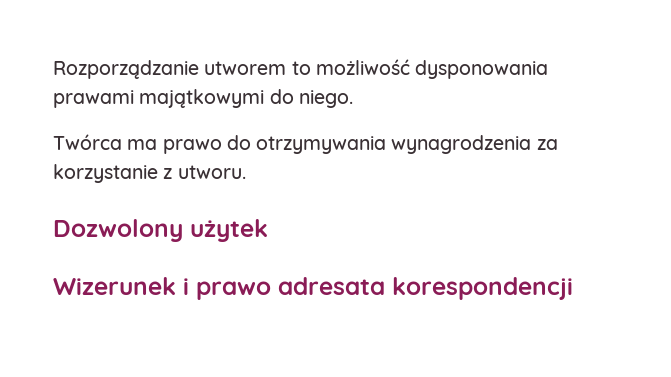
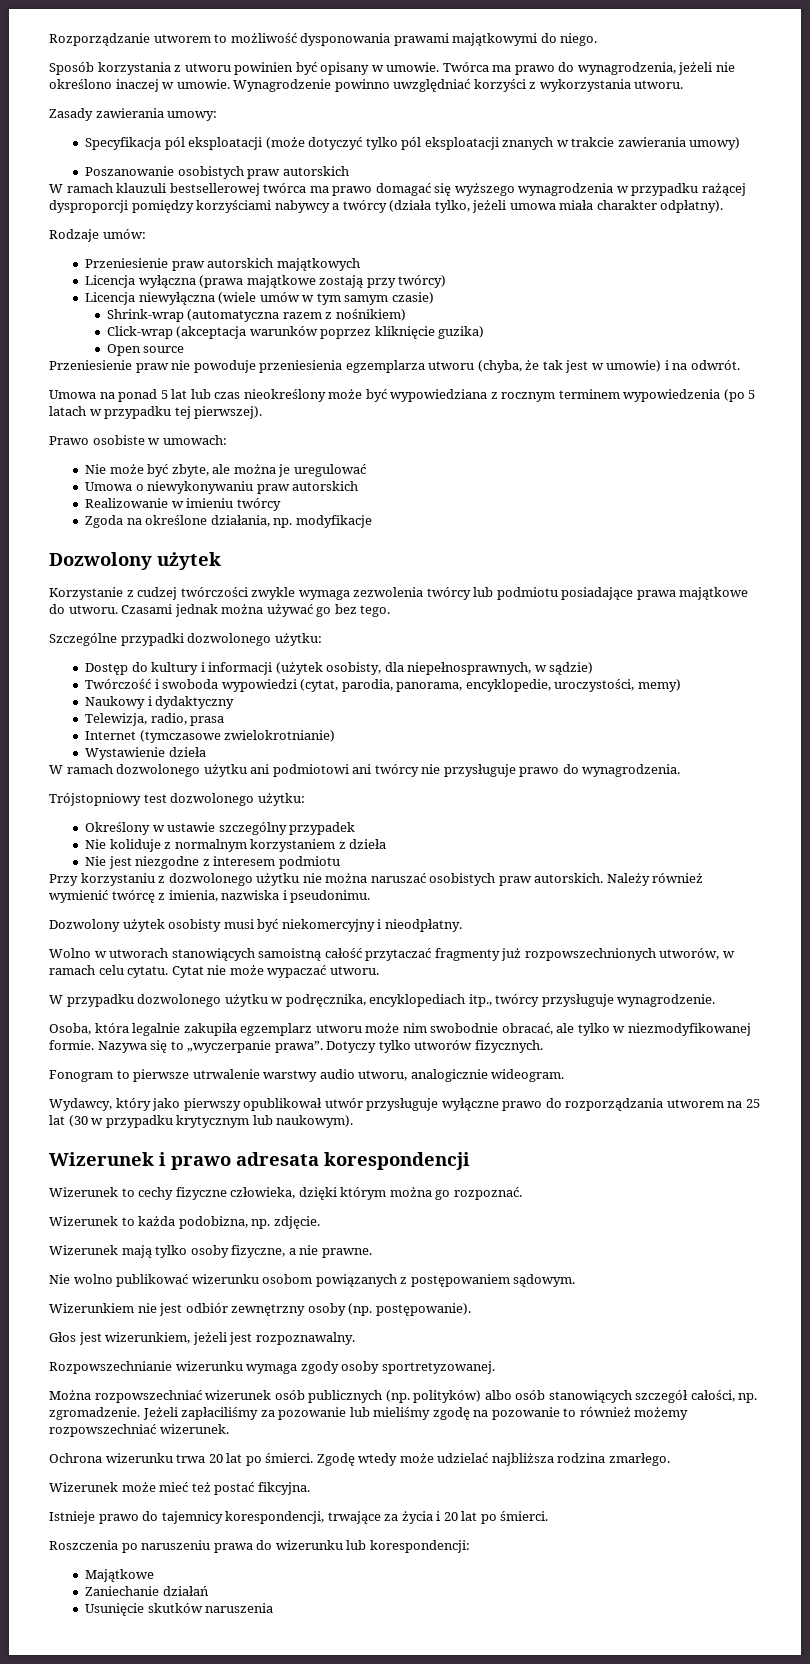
- Twórca ma prawo do otrzymywania wynagrodzenia za korzystanie z utworu.
+ Sposób korzystania z utworu powinien być opisany w umowie. Twórca ma prawo do wynagrodzenia, jeżeli nie określono inaczej w umowie. Wynagrodzenie powinno uwzględniać korzyści z wykorzystania utworu.
+ Zasady zawierania umowy:
+ Specyfikacja pól eksploatacji (może dotyczyć tylko pól eksploatacji znanych w trakcie zawierania umowy)
+ Poszanowanie osobistych praw autorskich
+ W ramach klauzuli bestsellerowej twórca ma prawo domagać się wyższego wynagrodzenia w przypadku rażącej dysproporcji pomiędzy korzyściami nabywcy a twórcy (działa tylko, jeżeli umowa miała charakter odpłatny).
+ Rodzaje umów:
+ Przeniesienie praw autorskich majątkowych
+ Licencja wyłączna (prawa majątkowe zostają przy twórcy)
+ Licencja niewyłączna (wiele umów w tym samym czasie)
+ Shrink-wrap (automatyczna razem z nośnikiem)
+ Click-wrap (akceptacja warunków poprzez kliknięcie guzika)
+ Open source
+ Przeniesienie praw nie powoduje przeniesienia egzemplarza utworu (chyba, że tak jest w umowie) i na odwrót.
+ Umowa na ponad 5 lat lub czas nieokreślony może być wypowiedziana z rocznym terminem wypowiedzenia (po 5 latach w przypadku tej pierwszej).
+ Prawo osobiste w umowach:
+ Nie może być zbyte, ale można je uregulować
+ Umowa o niewykonywaniu praw autorskich
+ Realizowanie w imieniu twórcy
+ Zgoda na określone działania, np. modyfikacje
  Dozwolony użytek
+ Korzystanie z cudzej twórczości zwykle wymaga zezwolenia twórcy lub podmiotu posiadające prawa majątkowe do utworu. Czasami jednak można używać go bez tego.
+ Szczególne przypadki dozwolonego użytku:
+ Dostęp do kultury i informacji (użytek osobisty, dla niepełnosprawnych, w sądzie)
+ Twórczość i swoboda wypowiedzi (cytat, parodia, panorama, encyklopedie, uroczystości, memy)
+ Naukowy i dydaktyczny
+ Telewizja, radio, prasa
+ Internet (tymczasowe zwielokrotnianie)
+ Wystawienie dzieła
+ W ramach dozwolonego użytku ani podmiotowi ani twórcy nie przysługuje prawo do wynagrodzenia.
+ Trójstopniowy test dozwolonego użytku:
+ Określony w ustawie szczególny przypadek
+ Nie koliduje z normalnym korzystaniem z dzieła
+ Nie jest niezgodne z interesem podmiotu
+ Przy korzystaniu z dozwolonego użytku nie można naruszać osobistych praw autorskich. Należy również wymienić twórcę z imienia, nazwiska i pseudonimu.
+ Dozwolony użytek osobisty musi być niekomercyjny i nieodpłatny.
+ Wolno w utworach stanowiących samoistną całość przytaczać fragmenty już rozpowszechnionych utworów, w ramach celu cytatu. Cytat nie może wypaczać utworu.
+ W przypadku dozwolonego użytku w podręcznika, encyklopediach itp., twórcy przysługuje wynagrodzenie.
+ Osoba, która legalnie zakupiła egzemplarz utworu może nim swobodnie obracać, ale tylko w niezmodyfikowanej formie. Nazywa się to „wyczerpanie prawa”. Dotyczy tylko utworów fizycznych.
+ Fonogram to pierwsze utrwalenie warstwy audio utworu, analogicznie wideogram.
+ Wydawcy, który jako pierwszy opublikował utwór przysługuje wyłączne prawo do rozporządzania utworem na 25 lat (30 w przypadku krytycznym lub naukowym).
+ Wizerunek to cechy fizyczne człowieka, dzięki którym można go rozpoznać.
+ Wizerunek to każda podobizna, np. zdjęcie.
+ Wizerunek mają tylko osoby fizyczne, a nie prawne.
+ Nie wolno publikować wizerunku osobom powiązanych z postępowaniem sądowym.
+ Wizerunkiem nie jest odbiór zewnętrzny osoby (np. postępowanie).
+ Głos jest wizerunkiem, jeżeli jest rozpoznawalny.
+ Rozpowszechnianie wizerunku wymaga zgody osoby sportretyzowanej.
+ Można rozpowszechniać wizerunek osób publicznych (np. polityków) albo osób stanowiących szczegół całości, np. zgromadzenie. Jeżeli zapłaciliśmy za pozowanie lub mieliśmy zgodę na pozowanie to również możemy rozpowszechniać wizerunek.
+ Ochrona wizerunku trwa 20 lat po śmierci. Zgodę wtedy może udzielać najbliższa rodzina zmarłego.
+ Wizerunek może mieć też postać fikcyjna.
+ Istnieje prawo do tajemnicy korespondencji, trwające za życia i 20 lat po śmierci.
+ Roszczenia po naruszeniu prawa do wizerunku lub korespondencji:
+ Majątkowe
+ Zaniechanie działań
+ Usunięcie skutków naruszenia

